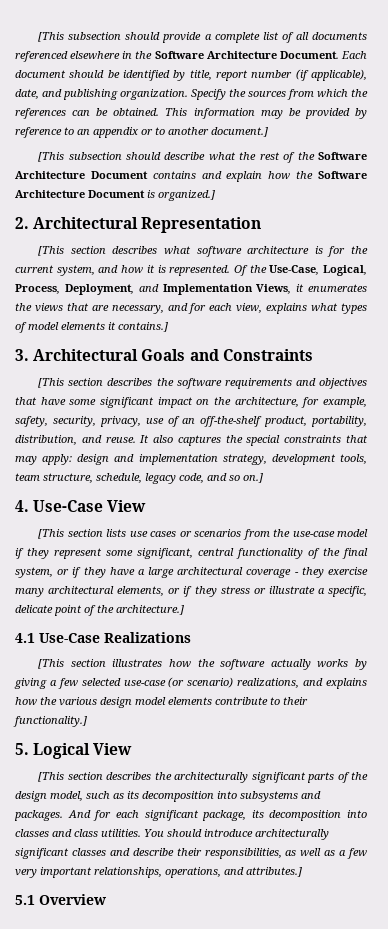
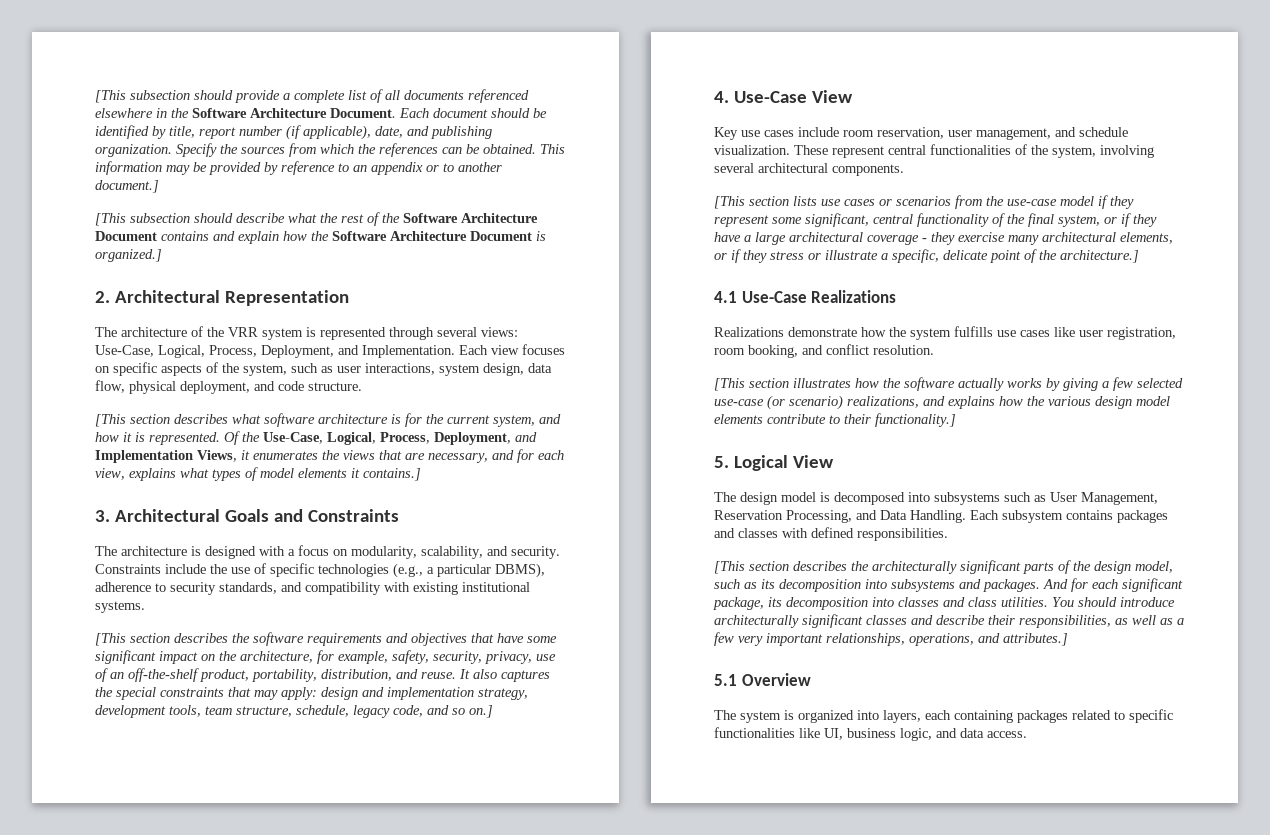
+ The architecture of the VRR system is represented through several views: Use-Case, Logical, Process, Deployment, and Implementation. Each view focuses on specific aspects of the system, such as user interactions, system design, data flow, physical deployment, and code structure.
+ The architecture is designed with a focus on modularity, scalability, and security. Constraints include the use of specific technologies (e.g., a particular DBMS), adherence to security standards, and compatibility with existing institutional systems.
+ Key use cases include room reservation, user management, and schedule visualization. These represent central functionalities of the system, involving several architectural components.
+ Realizations demonstrate how the system fulfills use cases like user registration, room booking, and conflict resolution.
+ The design model is decomposed into subsystems such as User Management, Reservation Processing, and Data Handling. Each subsystem contains packages and classes with defined responsibilities.
+ The system is organized into layers, each containing packages related to specific functionalities like UI, business logic, and data access.

